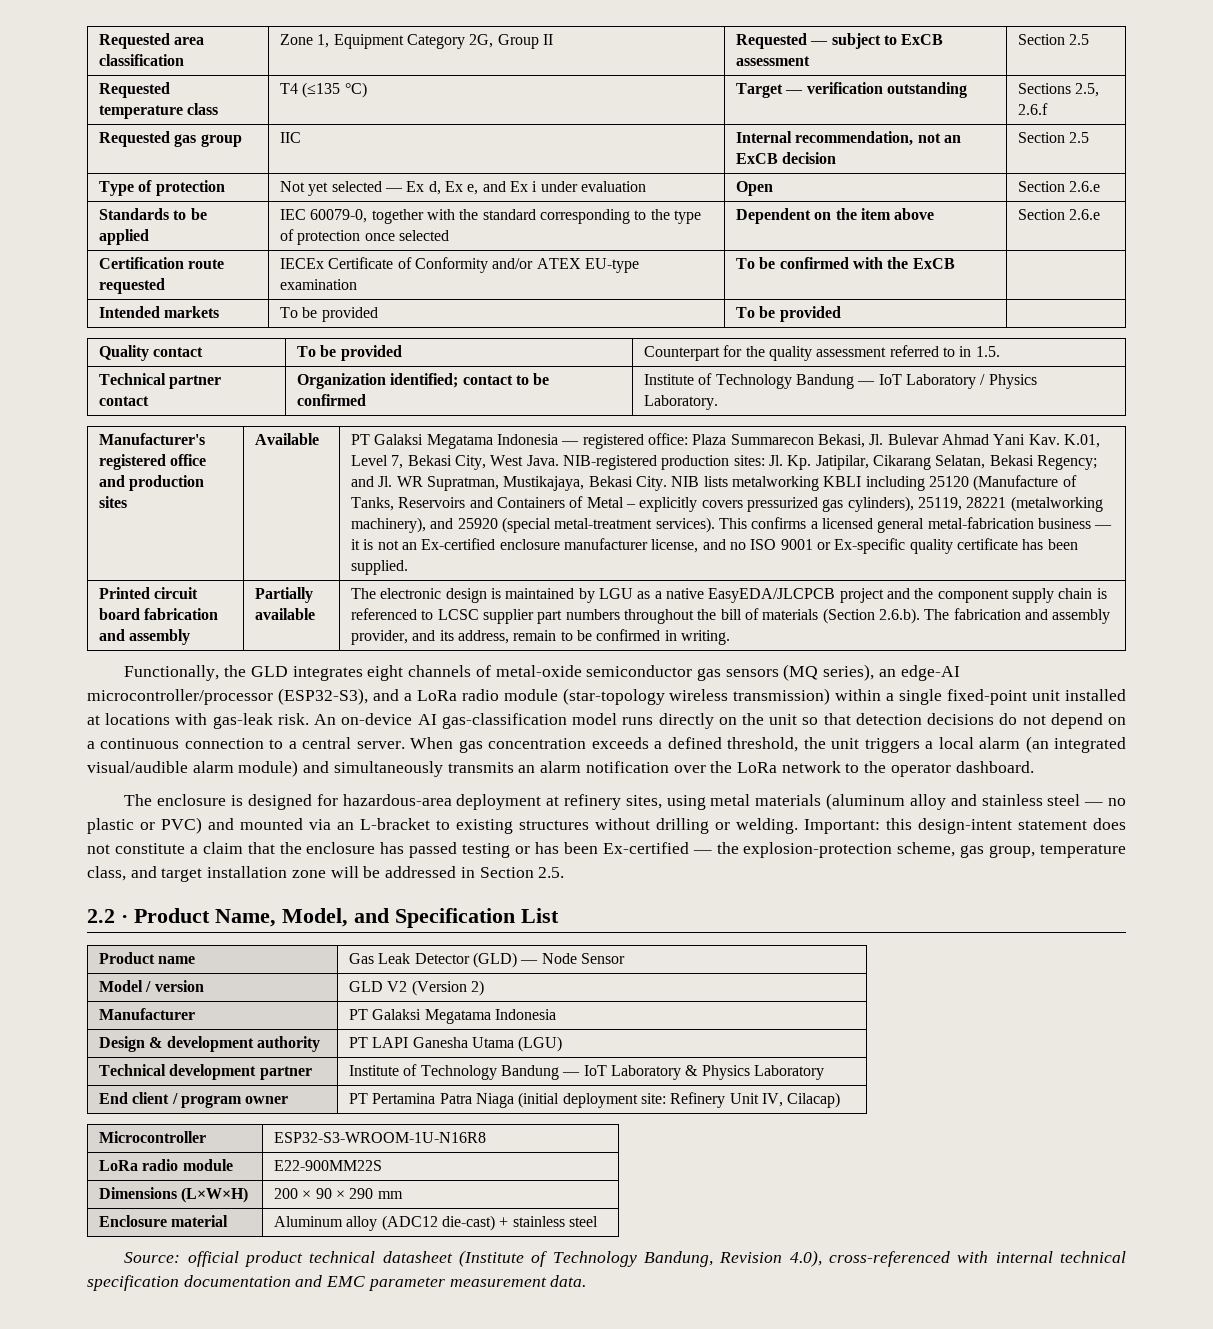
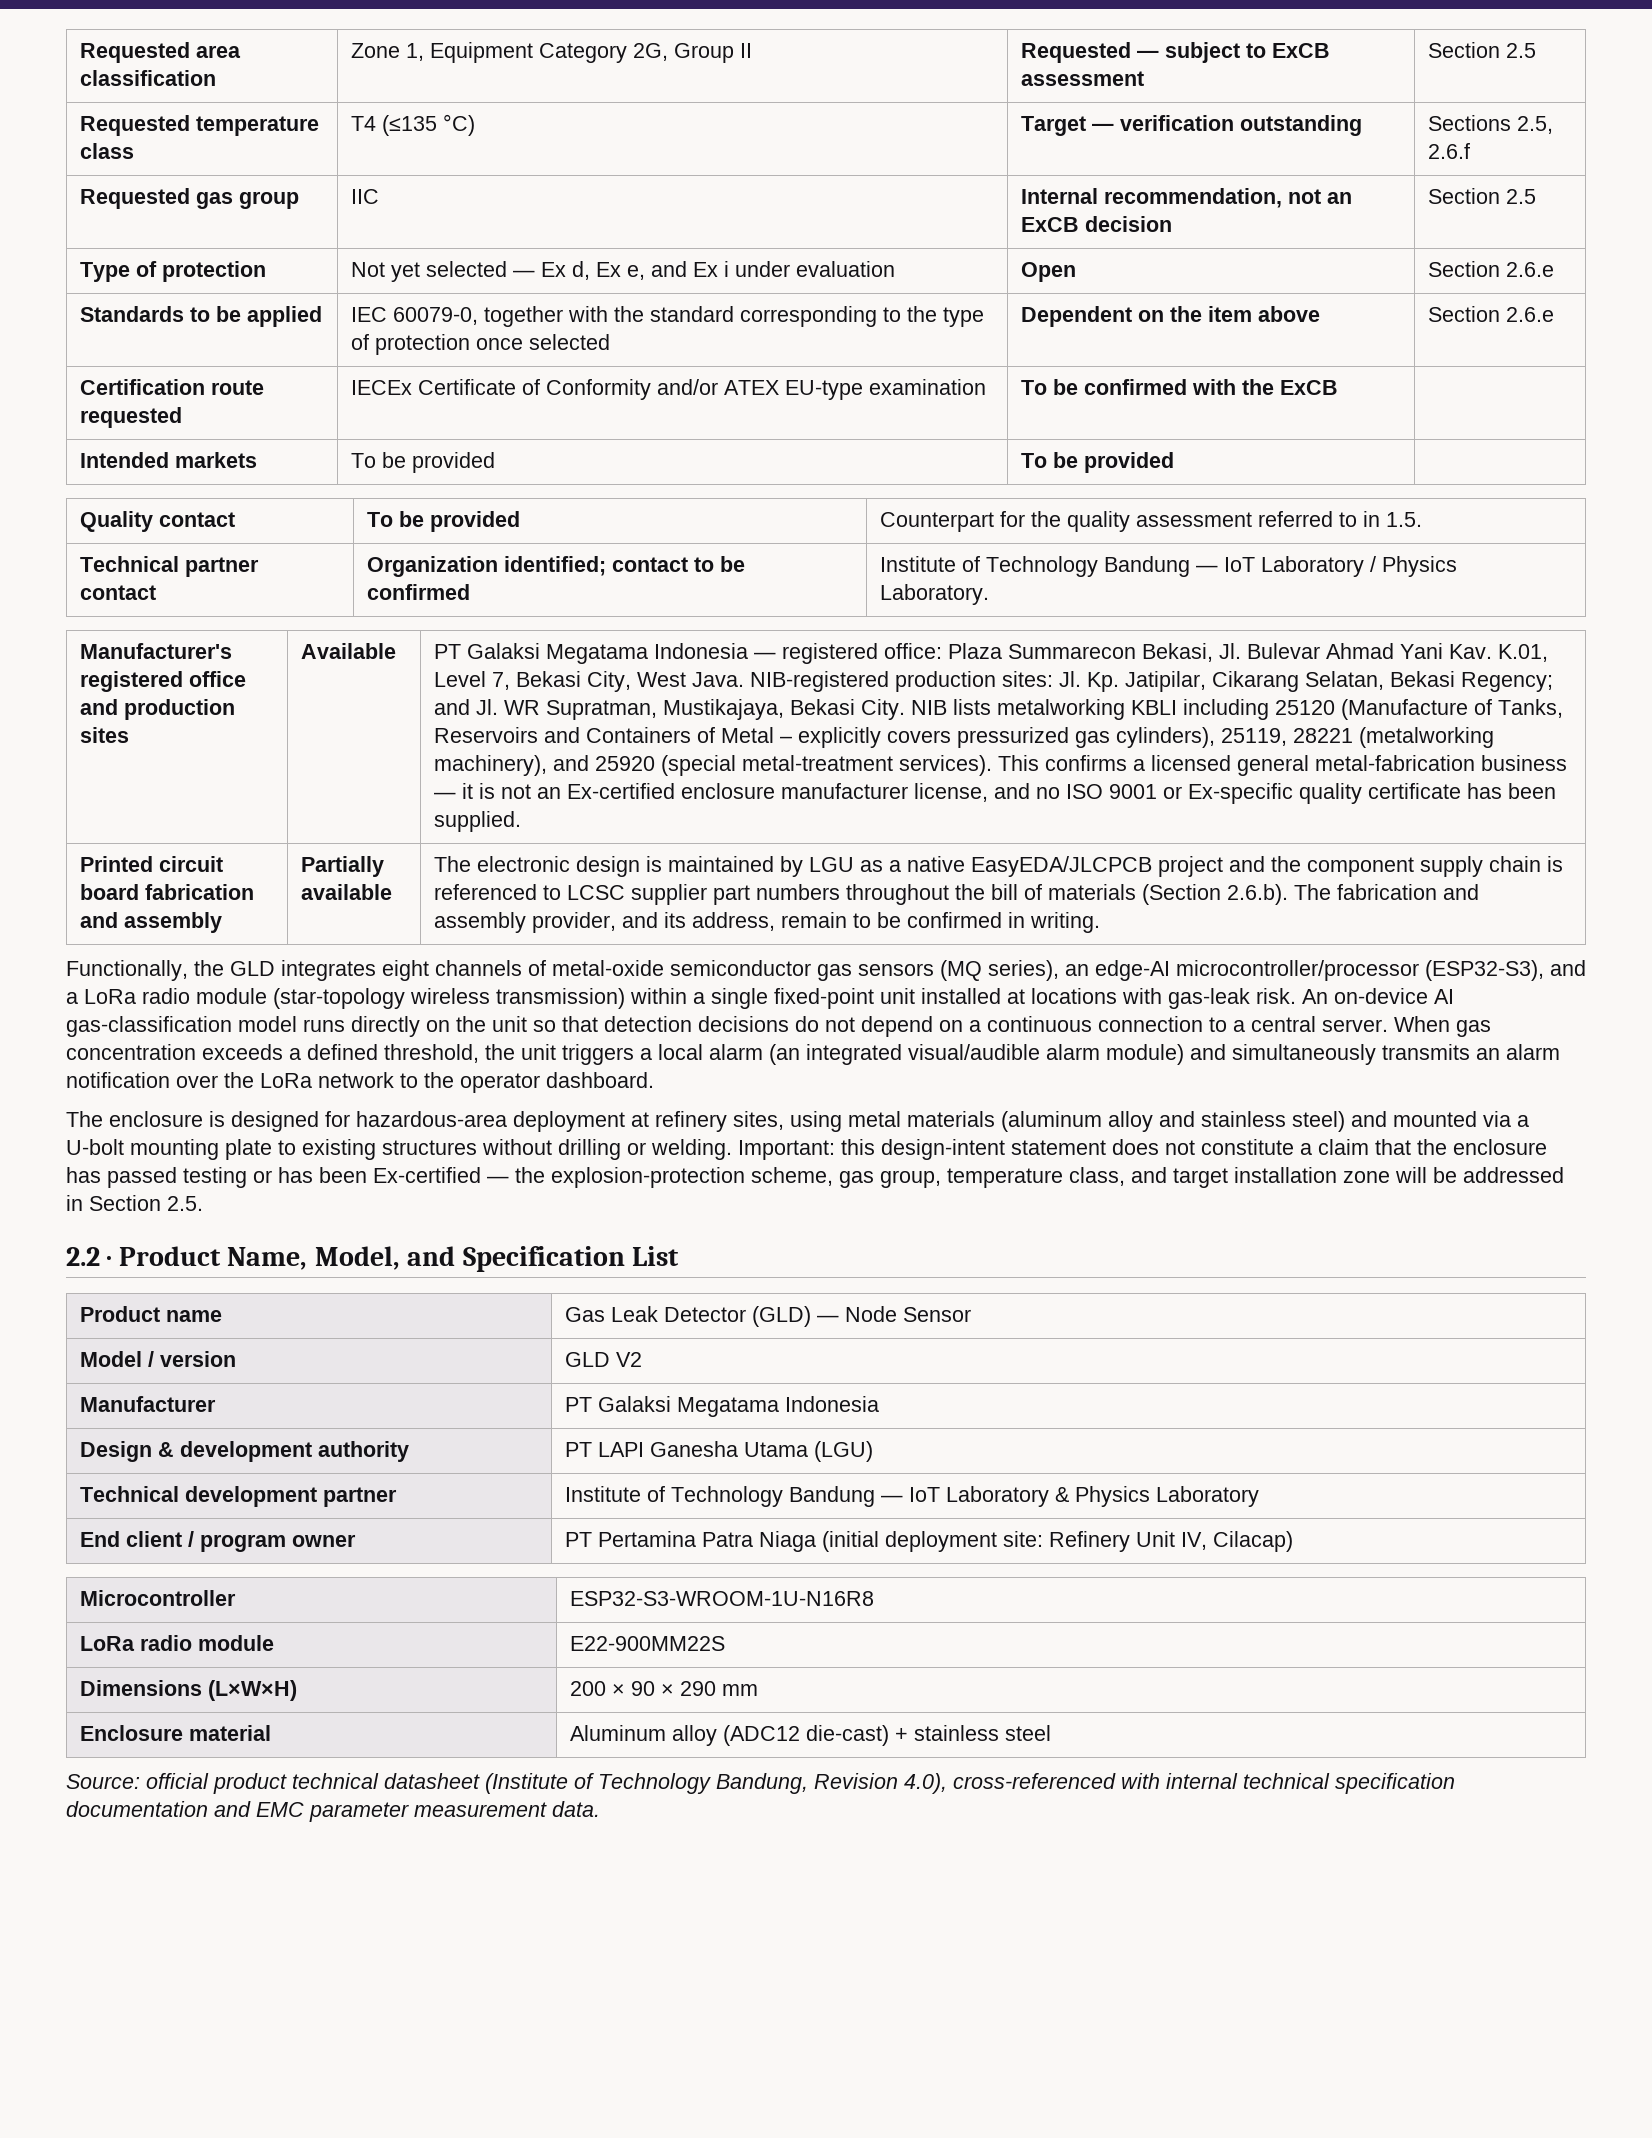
- The enclosure is designed for hazardous-area deployment at refinery sites, using metal materials (aluminum alloy and stainless steel — no plastic or PVC) and mounted via an L-bracket to existing structures without drilling or welding.
+ The enclosure is designed for hazardous-area deployment at refinery sites, using metal materials (aluminum alloy and stainless steel) and mounted via a U-bolt mounting plate to existing structures without drilling or welding.
- Model / version | GLD V2 (Version 2)
+ Model / version | GLD V2

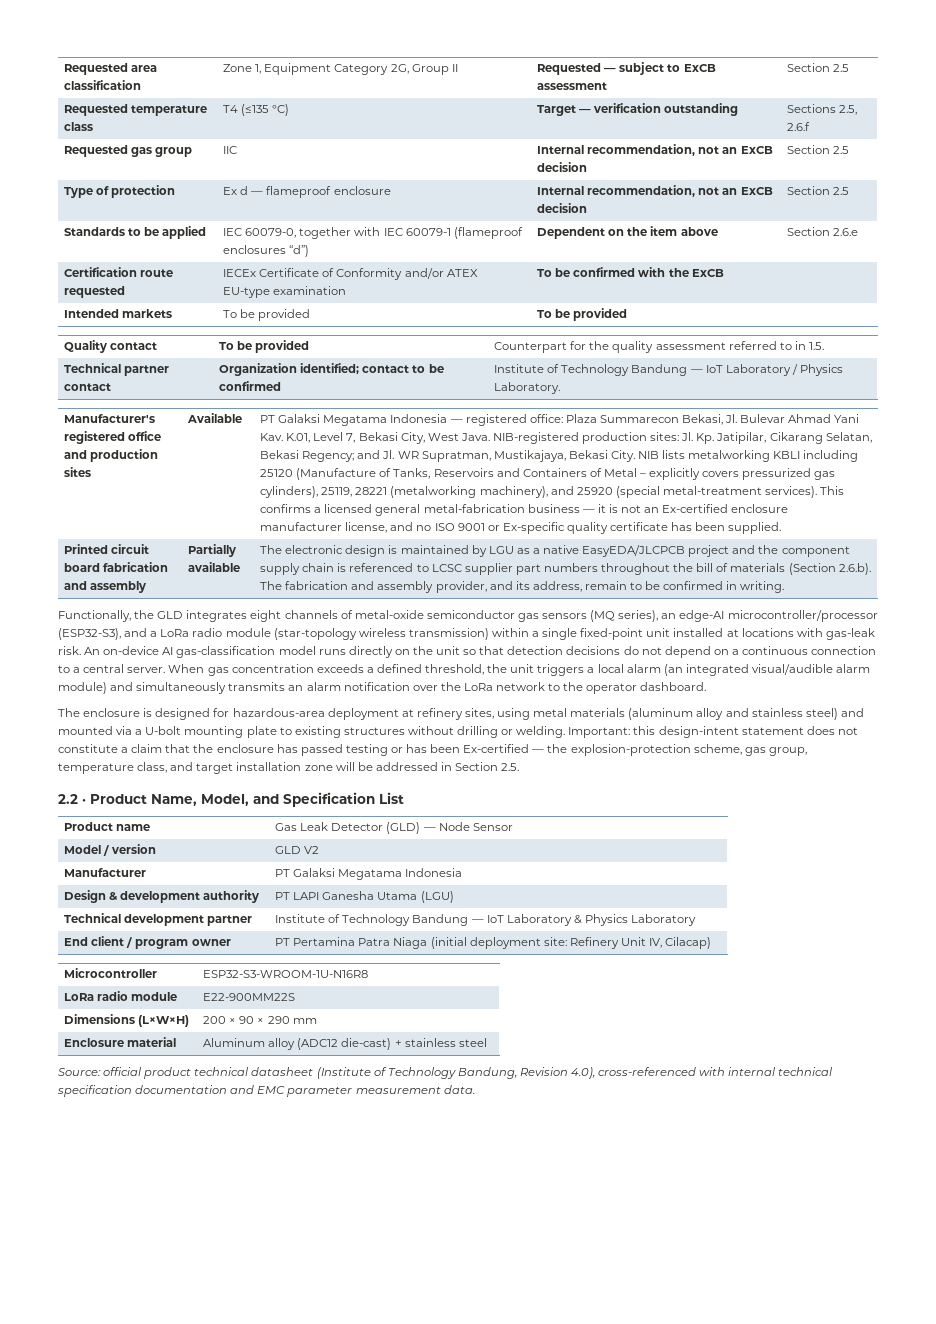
- Type of protection | Not yet selected — Ex d, Ex e, and Ex i under evaluation | Open | Section 2.6.e
+ Type of protection | Ex d — flameproof enclosure | Internal recommendation, not an ExCB decision | Section 2.5
- Standards to be applied | IEC 60079-0, together with the standard corresponding to the type of protection once selected | Dependent on the item above | Section 2.6.e
+ Standards to be applied | IEC 60079-0, together with IEC 60079-1 (flameproof enclosures “d”) | Dependent on the item above | Section 2.6.e

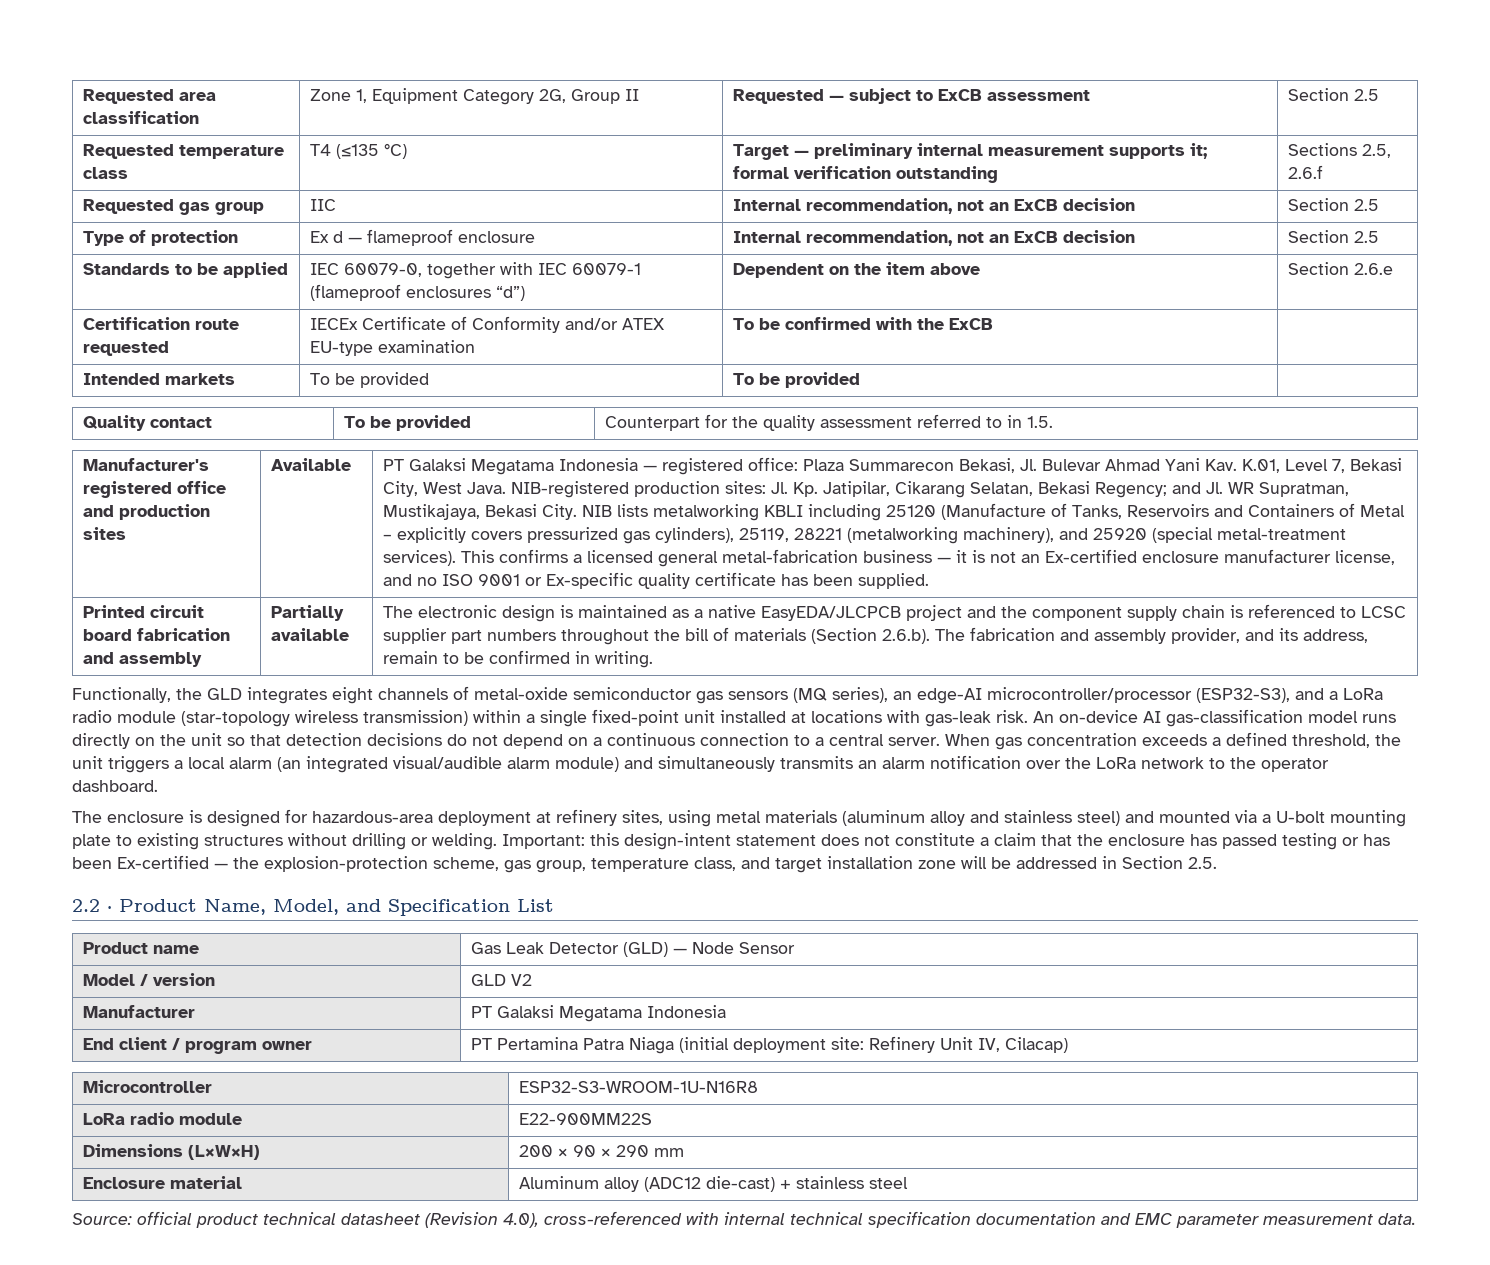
- Requested temperature class | T4 (≤135 °C) | Target — verification outstanding | Sections 2.5, 2.6.f
+ Requested temperature class | T4 (≤135 °C) | Target — preliminary internal measurement supports it; formal verification outstanding | Sections 2.5, 2.6.f
- Technical partner contact | Organization identified; contact to be confirmed | Institute of Technology Bandung — IoT Laboratory / Physics Laboratory.
- The electronic design is maintained by LGU as a native EasyEDA/JLCPCB project and the component supply chain is referenced to LCSC supplier part numbers throughout the bill of materials (Section 2.6.b). The fabrication and assembly provider, and its address, remain to be confirmed in writing.
+ The electronic design is maintained as a native EasyEDA/JLCPCB project and the component supply chain is referenced to LCSC supplier part numbers throughout the bill of materials (Section 2.6.b). The fabrication and assembly provider, and its address, remain to be confirmed in writing.
- Design & development authority | PT LAPI Ganesha Utama (LGU)
- Technical development partner | Institute of Technology Bandung — IoT Laboratory & Physics Laboratory
- Source: official product technical datasheet (Institute of Technology Bandung, Revision 4.0), cross-referenced with internal technical specification documentation and EMC parameter measurement data.
+ Source: official product technical datasheet (Revision 4.0), cross-referenced with internal technical specification documentation and EMC parameter measurement data.

